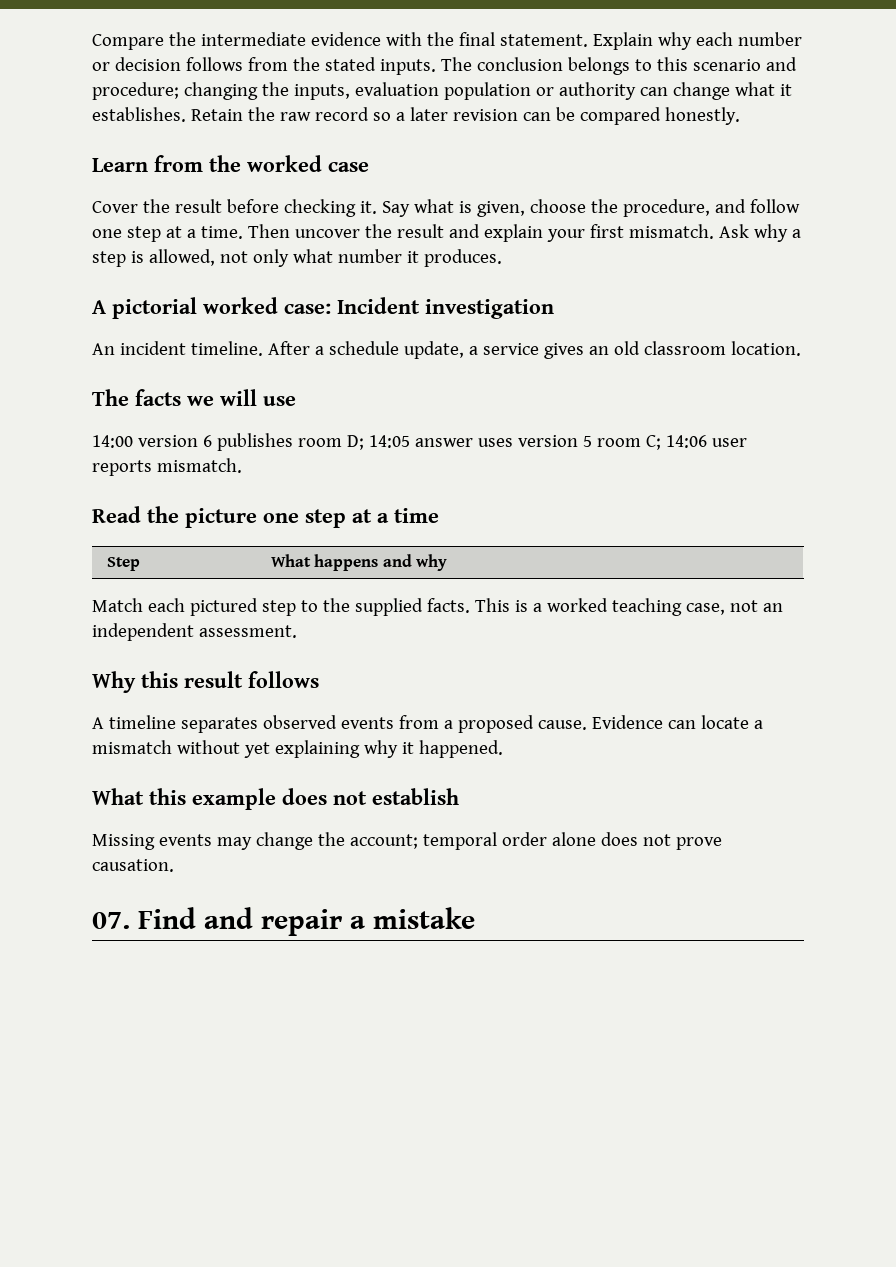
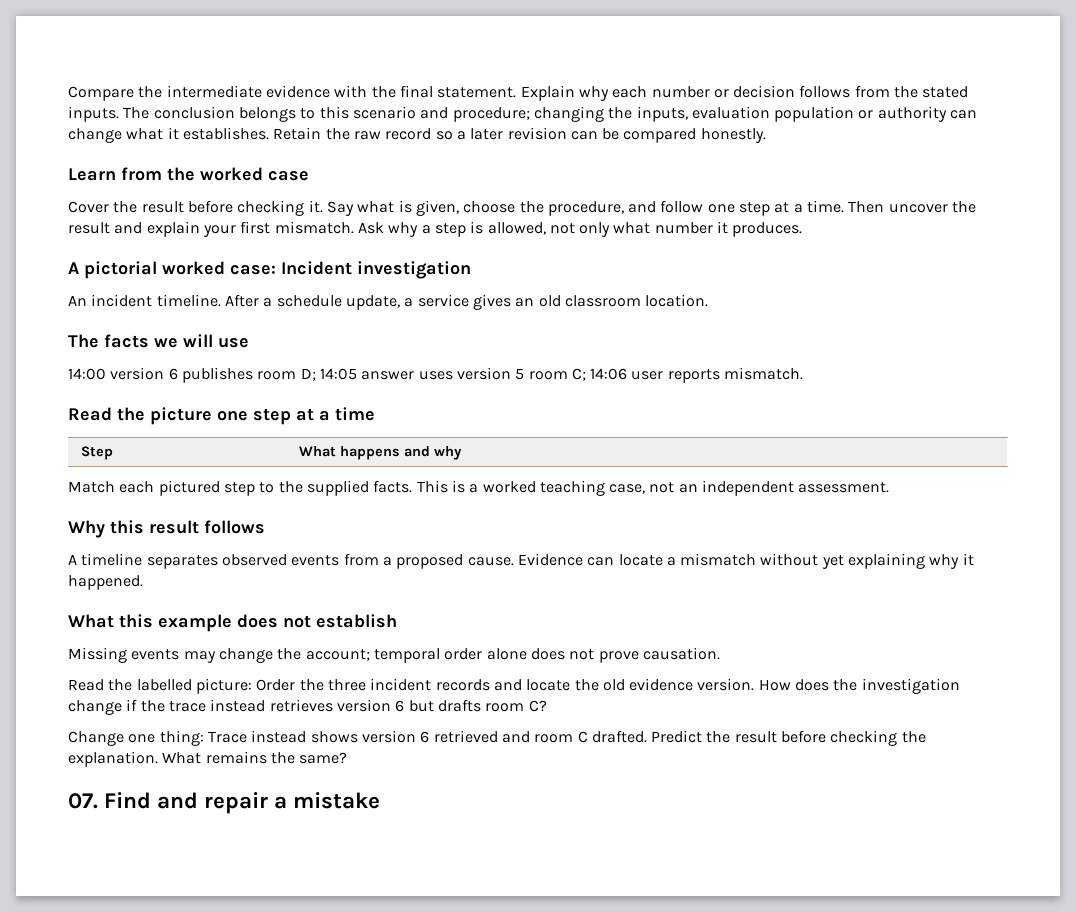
+ Read the labelled picture: Order the three incident records and locate the old evidence version. How does the investigation change if the trace instead retrieves version 6 but drafts room C?
+ Change one thing: Trace instead shows version 6 retrieved and room C drafted. Predict the result before checking the explanation. What remains the same?

